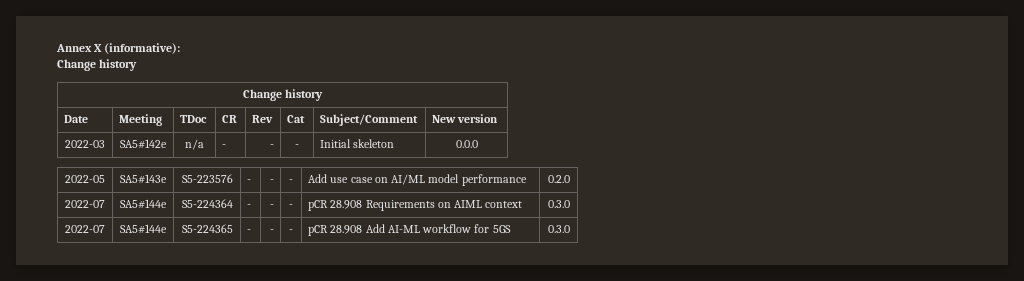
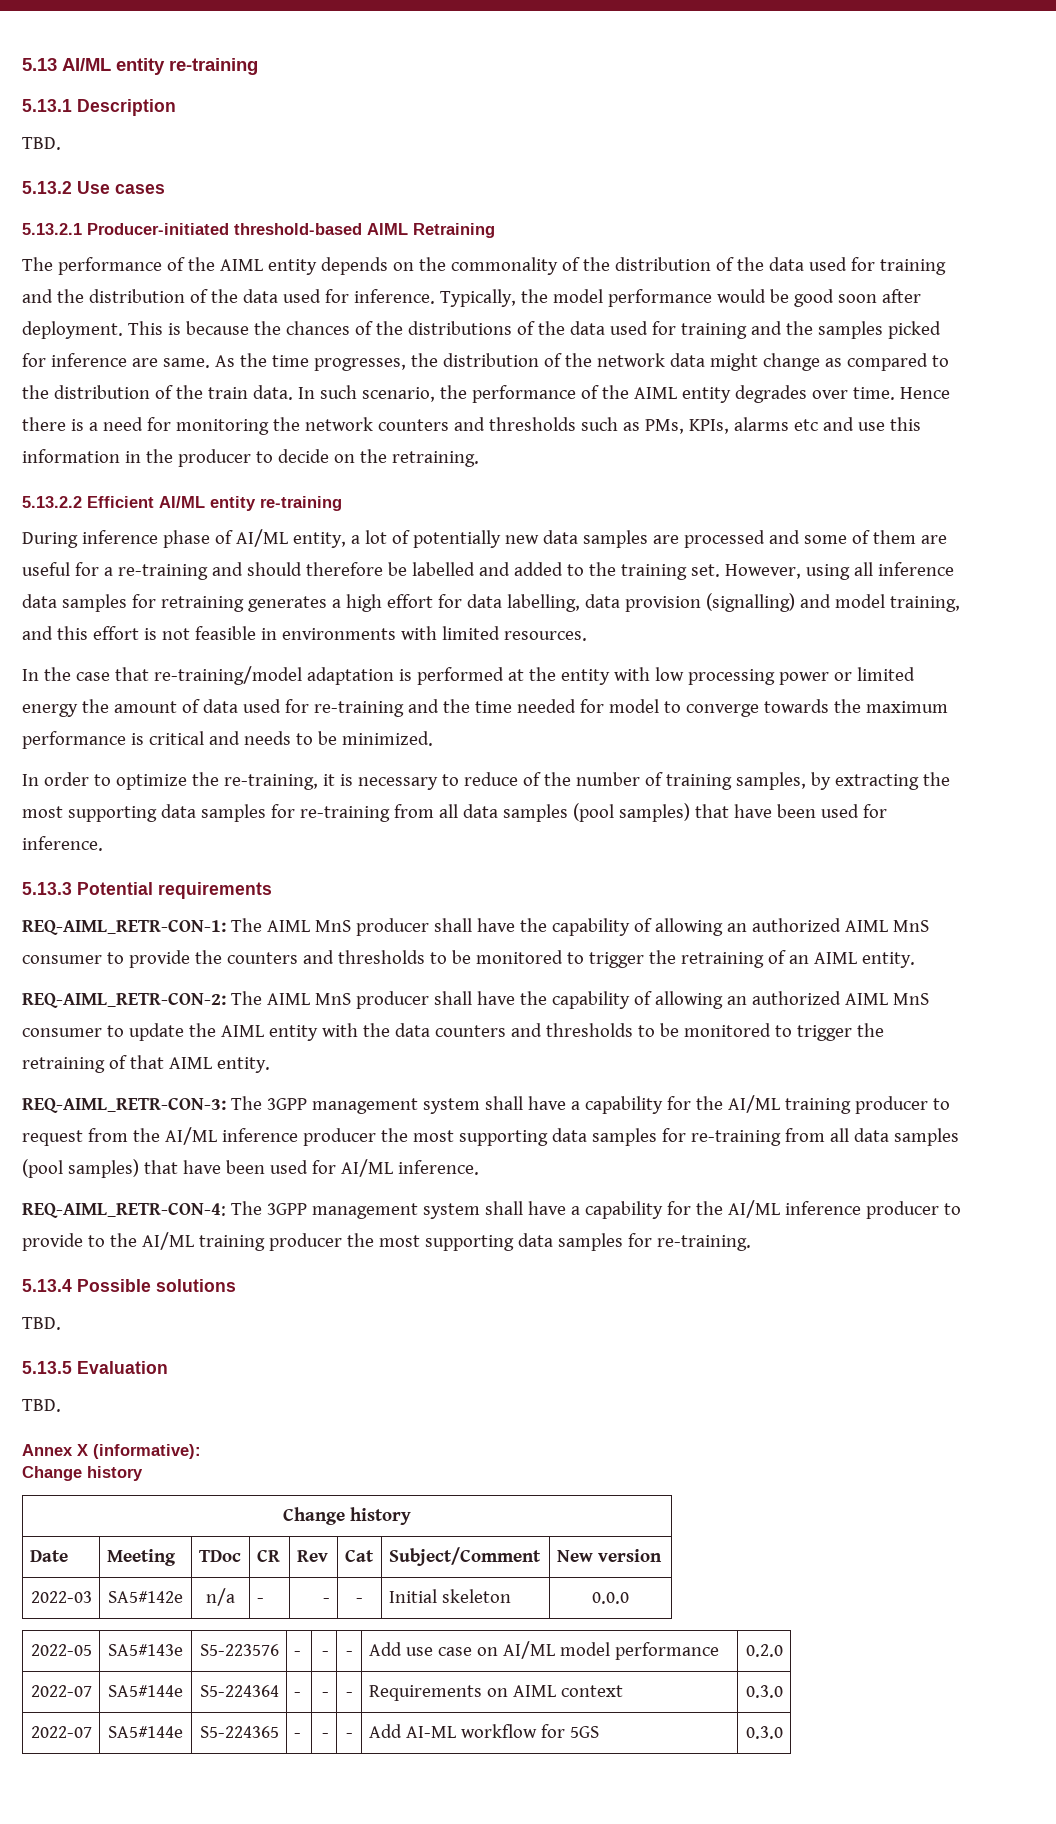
+ 5.13 AI/ML entity re-training
+ 5.13.1 Description
+ TBD.
+ 5.13.2 Use cases
+ 5.13.2.1 Producer-initiated threshold-based AIML Retraining
+ The performance of the AIML entity depends on the commonality of the distribution of the data used for training and the distribution of the data used for inference. Typically, the model performance would be good soon after deployment. This is because the chances of the distributions of the data used for training and the samples picked for inference are same. As the time progresses, the distribution of the network data might change as compared to the distribution of the train data. In such scenario, the performance of the AIML entity degrades over time. Hence there is a need for monitoring the network counters and thresholds such as PMs, KPIs, alarms etc and use this information in the producer to decide on the retraining.
+ 5.13.2.2 Efficient AI/ML entity re-training
+ During inference phase of AI/ML entity, a lot of potentially new data samples are processed and some of them are useful for a re-training and should therefore be labelled and added to the training set. However, using all inference data samples for retraining generates a high effort for data labelling, data provision (signalling) and model training, and this effort is not feasible in environments with limited resources.
+ In the case that re-training/model adaptation is performed at the entity with low processing power or limited energy the amount of data used for re-training and the time needed for model to converge towards the maximum performance is critical and needs to be minimized.
+ In order to optimize the re-training, it is necessary to reduce of the number of training samples, by extracting the most supporting data samples for re-training from all data samples (pool samples) that have been used for inference.
+ 5.13.3 Potential requirements
+ REQ-AIML_RETR-CON-1: The AIML MnS producer shall have the capability of allowing an authorized AIML MnS consumer to provide the counters and thresholds to be monitored to trigger the retraining of an AIML entity.
+ REQ-AIML_RETR-CON-2: The AIML MnS producer shall have the capability of allowing an authorized AIML MnS consumer to update the AIML entity with the data counters and thresholds to be monitored to trigger the retraining of that AIML entity.
+ REQ-AIML_RETR-CON-3: The 3GPP management system shall have a capability for the AI/ML training producer to request from the AI/ML inference producer the most supporting data samples for re-training from all data samples (pool samples) that have been used for AI/ML inference.
+ REQ-AIML_RETR-CON-4: The 3GPP management system shall have a capability for the AI/ML inference producer to provide to the AI/ML training producer the most supporting data samples for re-training.
+ 5.13.4 Possible solutions
+ TBD.
+ 5.13.5 Evaluation
+ TBD.
- 2022-07 | SA5#144e | S5-224364 | - | - | - | pCR 28.908 Requirements on AIML context | 0.3.0
+ 2022-07 | SA5#144e | S5-224364 | - | - | - | Requirements on AIML context | 0.3.0
- 2022-07 | SA5#144e | S5-224365 | - | - | - | pCR 28.908 Add AI-ML workflow for 5GS | 0.3.0
+ 2022-07 | SA5#144e | S5-224365 | - | - | - | Add AI-ML workflow for 5GS | 0.3.0

